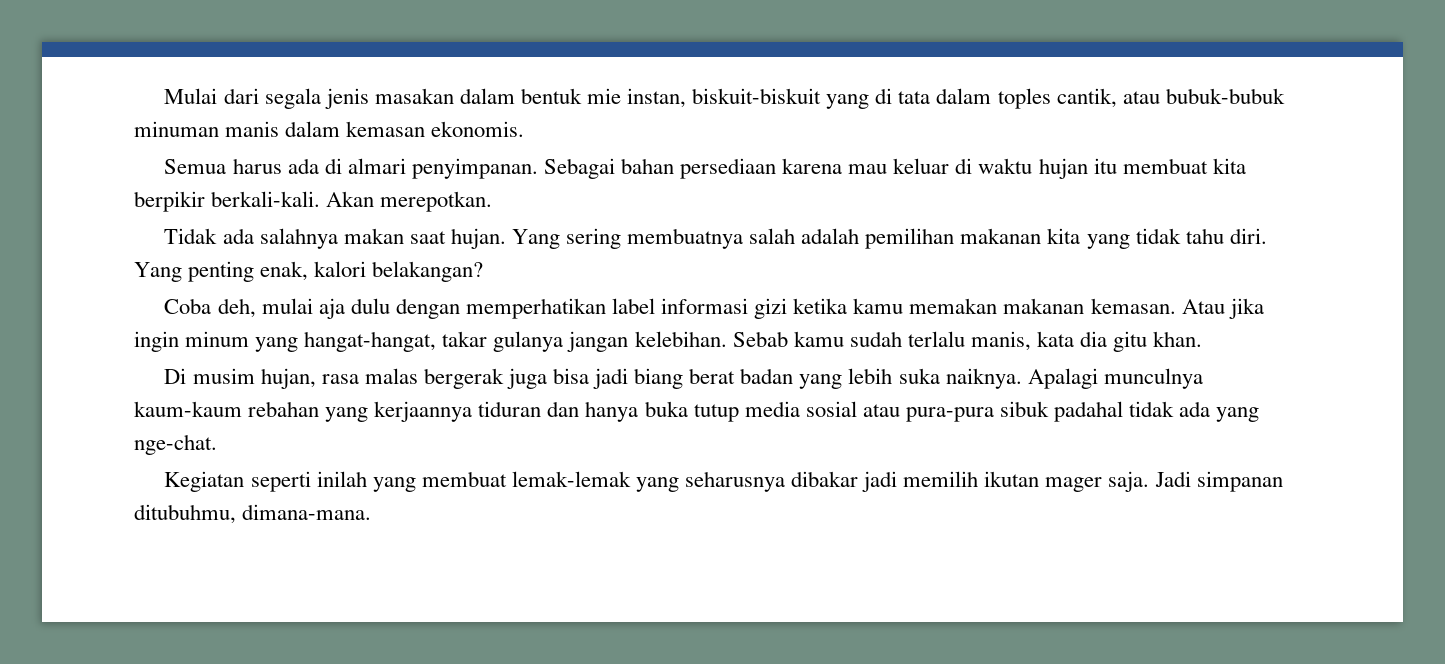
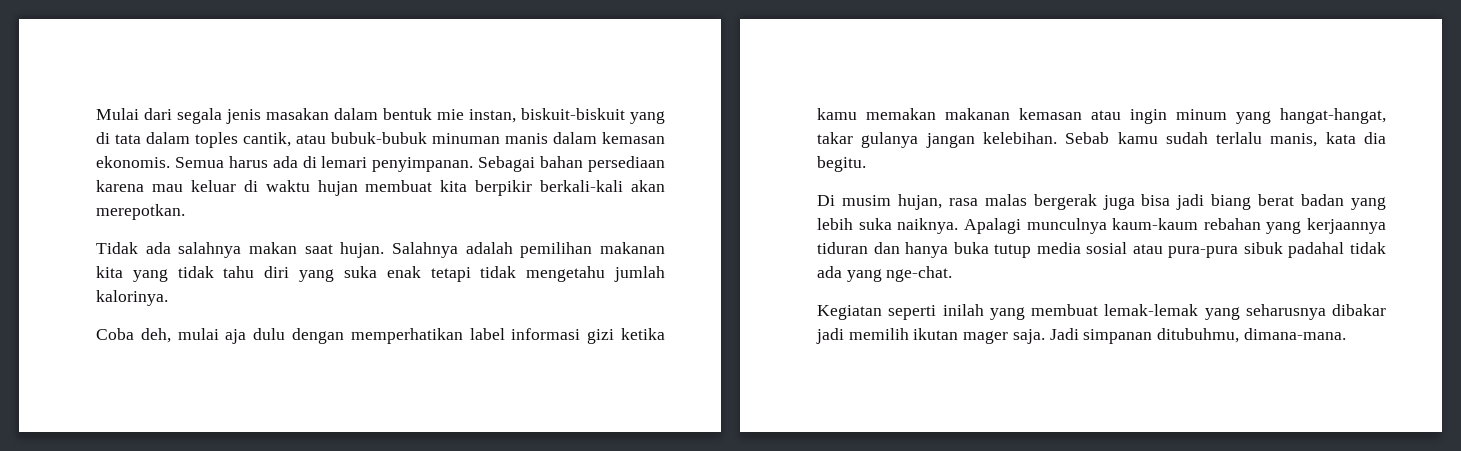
- Mulai dari segala jenis masakan dalam bentuk mie instan, biskuit-biskuit yang di tata dalam toples cantik, atau bubuk-bubuk minuman manis dalam kemasan ekonomis.
- Semua harus ada di almari penyimpanan.
+ Mulai dari segala jenis masakan dalam bentuk mie instan, biskuit-biskuit yang di tata dalam toples cantik, atau bubuk-bubuk minuman manis dalam kemasan ekonomis. Semua harus ada di lemari penyimpanan.
- Sebagai bahan persediaan karena mau keluar di waktu hujan itu membuat kita berpikir berkali-kali. Akan merepotkan.
+ Sebagai bahan persediaan karena mau keluar di waktu hujan membuat kita berpikir berkali-kali akan merepotkan.
- Yang sering membuatnya salah adalah pemilihan makanan kita yang tidak tahu diri. Yang penting enak, kalori belakangan?
+ Salahnya adalah pemilihan makanan kita yang tidak tahu diri yang suka enak tetapi tidak mengetahu jumlah kalorinya.
- Coba deh, mulai aja dulu dengan memperhatikan label informasi gizi ketika kamu memakan makanan kemasan. Atau jika ingin minum yang hangat-hangat, takar gulanya jangan kelebihan.
+ Coba deh, mulai aja dulu dengan memperhatikan label informasi gizi ketika kamu memakan makanan kemasan atau ingin minum yang hangat-hangat, takar gulanya jangan kelebihan.
- Sebab kamu sudah terlalu manis, kata dia gitu khan.
+ Sebab kamu sudah terlalu manis, kata dia begitu.

